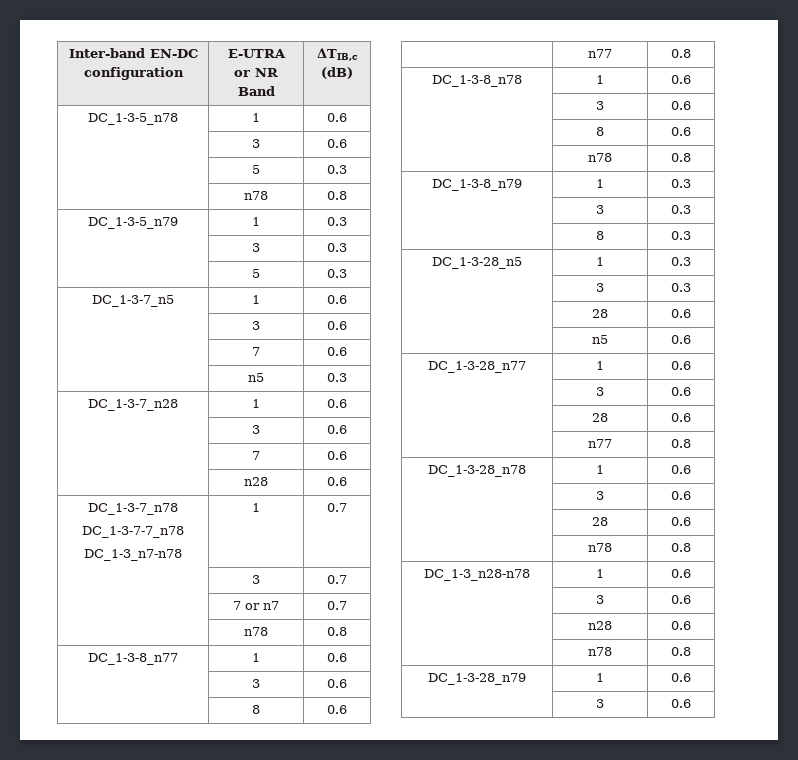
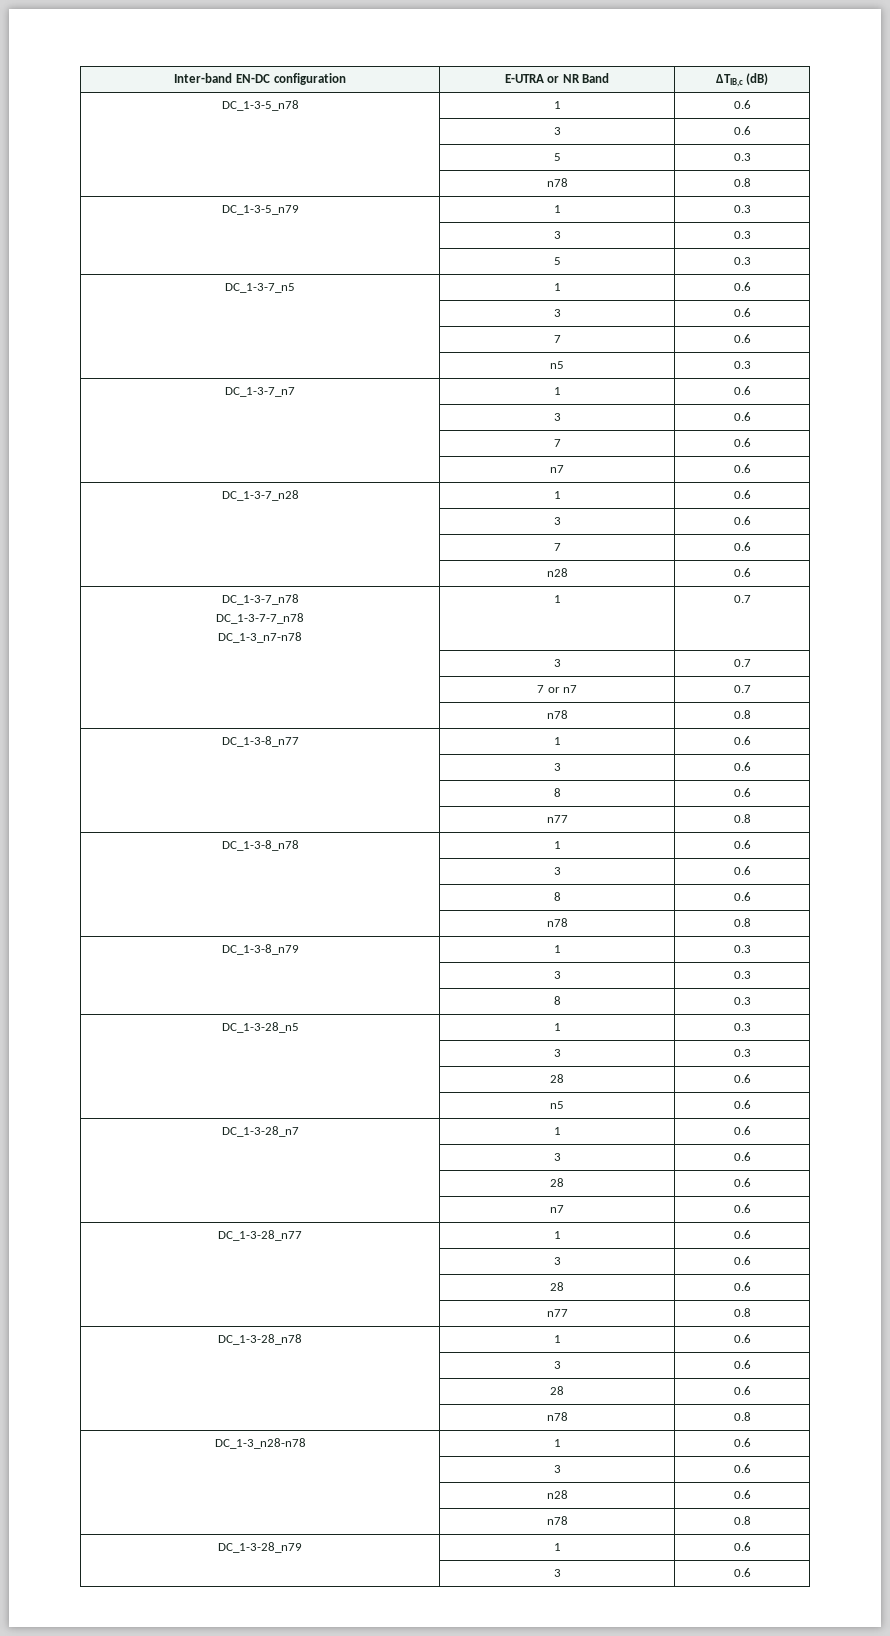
+ DC_1-3-7_n7 | 1 | 0.6
+ | 3 | 0.6
+ | 7 | 0.6
+ | n7 | 0.6
+ DC_1-3-28_n7 | 1 | 0.6
+ | 3 | 0.6
+ | 28 | 0.6
+ | n7 | 0.6

